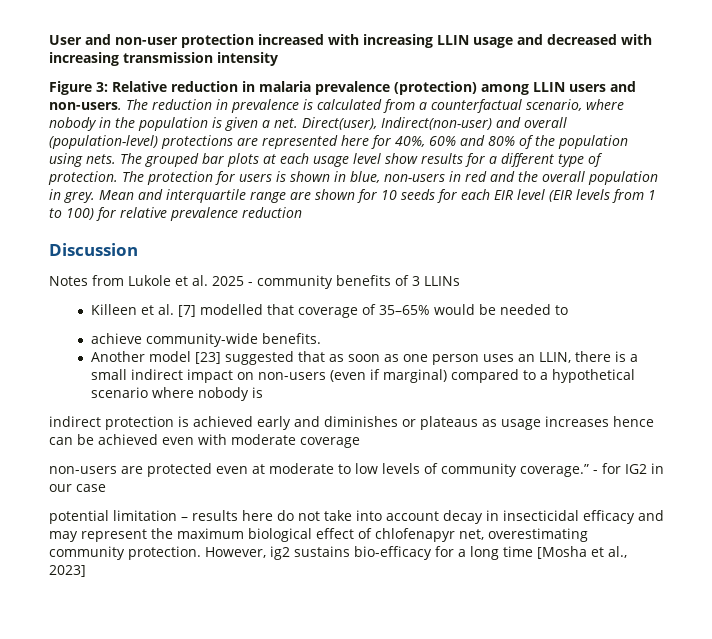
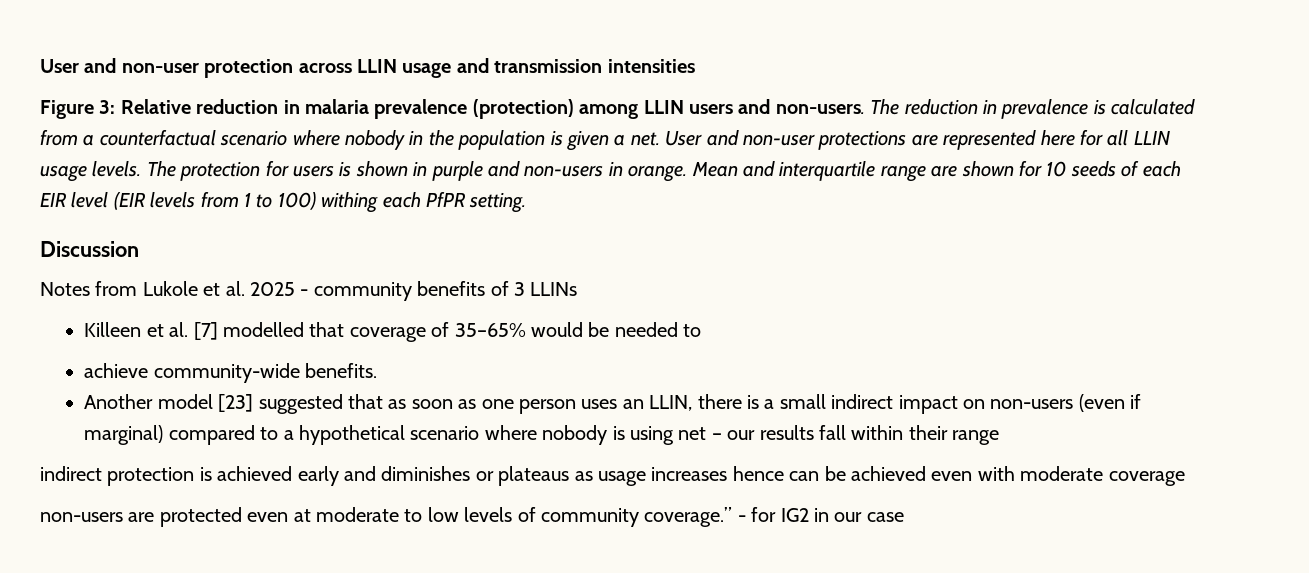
- User and non-user protection increased with increasing LLIN usage and decreased with increasing transmission intensity
+ User and non-user protection across LLIN usage and transmission intensities
- The reduction in prevalence is calculated from a counterfactual scenario, where nobody in the population is given a net.
+ The reduction in prevalence is calculated from a counterfactual scenario where nobody in the population is given a net.
- Direct(user), Indirect(non-user) and overall (population-level) protections are represented here for 40%, 60% and 80% of the population using nets. The grouped bar plots at each usage level show results for a different type of protection.
+ User and non-user protections are represented here for all LLIN usage levels.
- The protection for users is shown in blue, non-users in red and the overall population in grey.
+ The protection for users is shown in purple and non-users in orange.
- Mean and interquartile range are shown for 10 seeds for each EIR level (EIR levels from 1 to 100) for relative prevalence reduction
+ Mean and interquartile range are shown for 10 seeds of each EIR level (EIR levels from 1 to 100) withing each PfPR setting.
- Another model [23] suggested that as soon as one person uses an LLIN, there is a small indirect impact on non-users (even if marginal) compared to a hypothetical scenario where nobody is
+ Another model [23] suggested that as soon as one person uses an LLIN, there is a small indirect impact on non-users (even if marginal) compared to a hypothetical scenario where nobody is using net – our results fall within their range
- potential limitation – results here do not take into account decay in insecticidal efficacy and may represent the maximum biological effect of chlofenapyr net, overestimating community protection. However, ig2 sustains bio-efficacy for a long time [Mosha et al., 2023]

